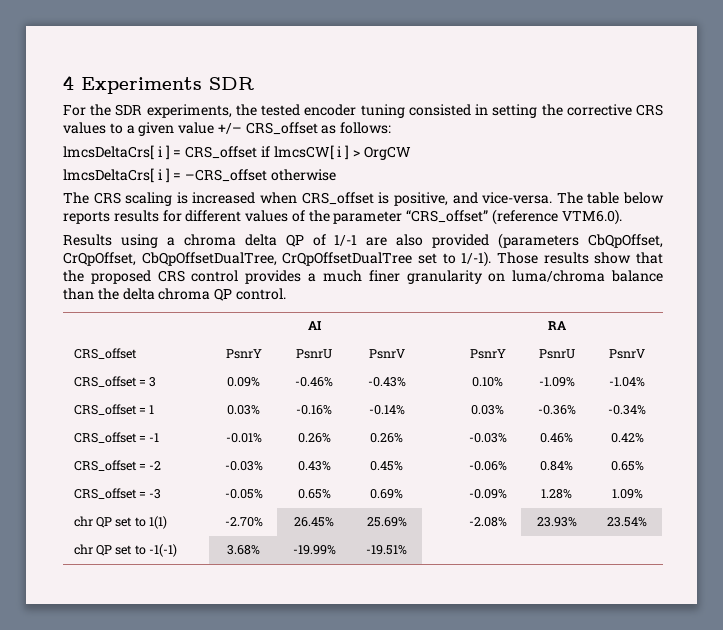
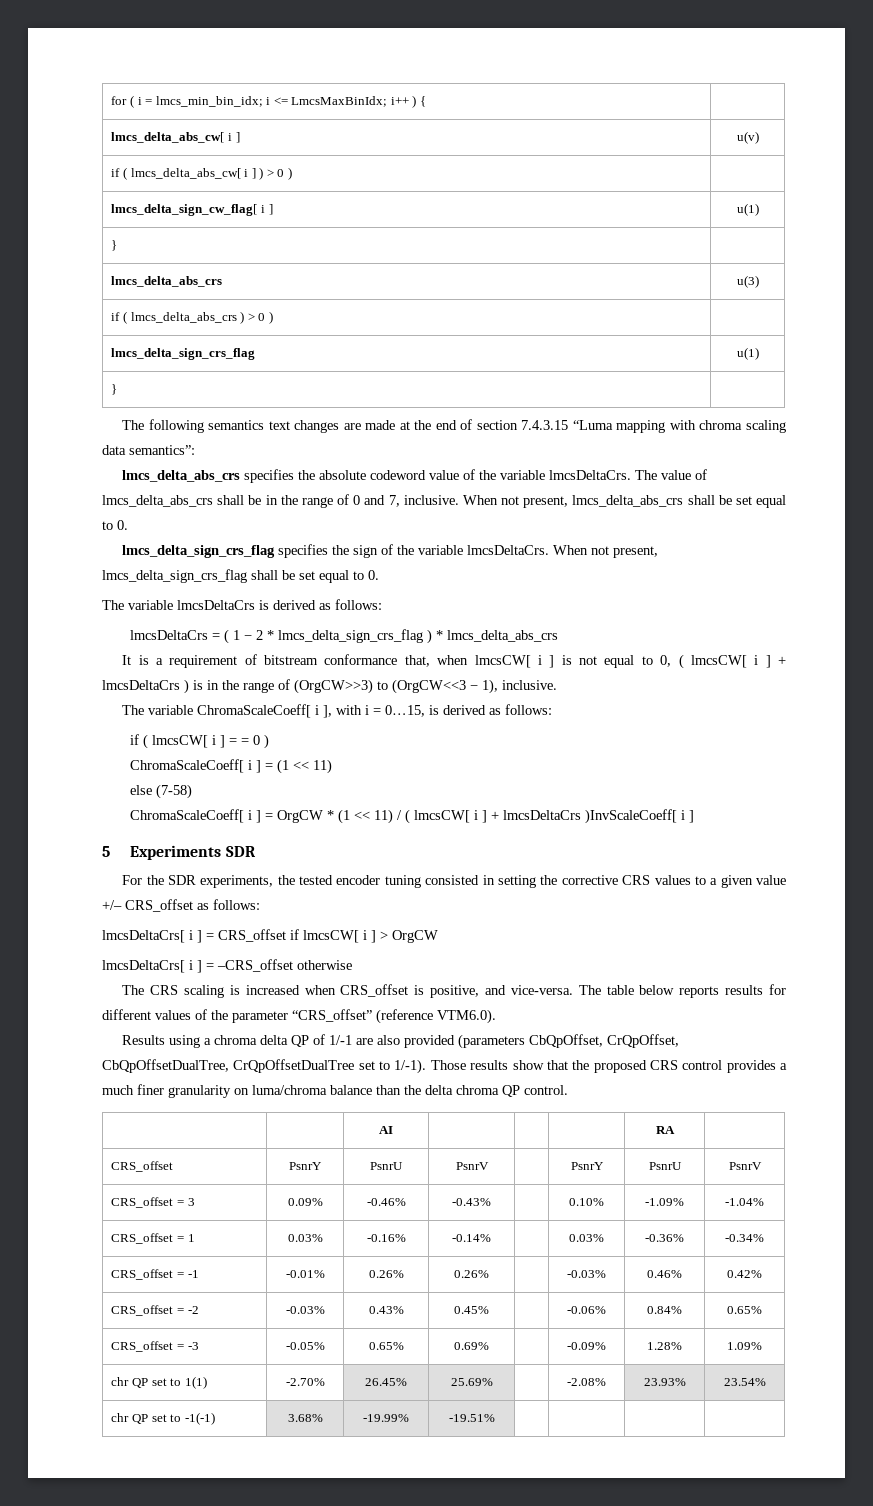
- 4 Experiments SDR
+ for ( i = lmcs_min_bin_idx; i <= LmcsMaxBinIdx; i++ ) { |
+ lmcs_delta_abs_cw[ i ] | u(v)
+ if ( lmcs_delta_abs_cw[ i ] ) > 0 ) |
+ lmcs_delta_sign_cw_flag[ i ] | u(1)
+ } |
+ lmcs_delta_abs_crs | u(3)
+ if ( lmcs_delta_abs_crs ) > 0 ) |
+ lmcs_delta_sign_crs_flag | u(1)
+ } |
+ The following semantics text changes are made at the end of section 7.4.3.15 “Luma mapping with chroma scaling data semantics”:
+ lmcs_delta_abs_crs specifies the absolute codeword value of the variable lmcsDeltaCrs. The value of lmcs_delta_abs_crs shall be in the range of 0 and 7, inclusive. When not present, lmcs_delta_abs_crs shall be set equal to 0.
+ lmcs_delta_sign_crs_flag specifies the sign of the variable lmcsDeltaCrs. When not present, lmcs_delta_sign_crs_flag shall be set equal to 0.
+ The variable lmcsDeltaCrs is derived as follows:
+ lmcsDeltaCrs = ( 1 − 2 * lmcs_delta_sign_crs_flag ) * lmcs_delta_abs_crs
+ It is a requirement of bitstream conformance that, when lmcsCW[ i ] is not equal to 0, ( lmcsCW[ i ] + lmcsDeltaCrs ) is in the range of (OrgCW>>3) to (OrgCW<<3 − 1), inclusive.
+ The variable ChromaScaleCoeff[ i ], with i = 0…15, is derived as follows:
+ if ( lmcsCW[ i ] = = 0 )
+ ChromaScaleCoeff[ i ] = (1 << 11)
+ else (7-58)
+ ChromaScaleCoeff[ i ] = OrgCW * (1 << 11) / ( lmcsCW[ i ] + lmcsDeltaCrs )InvScaleCoeff[ i ]
+ 5 Experiments SDR

